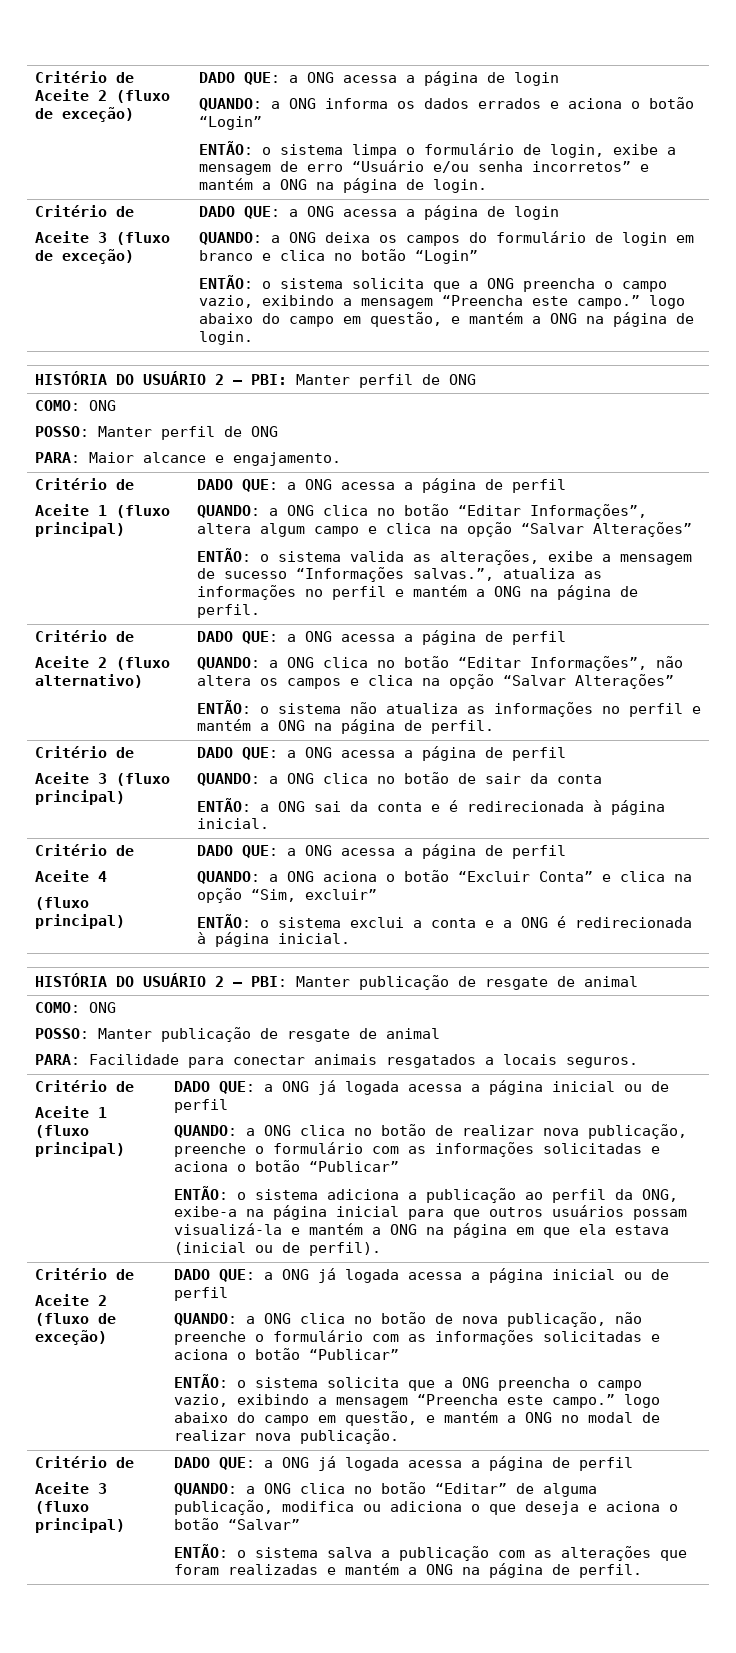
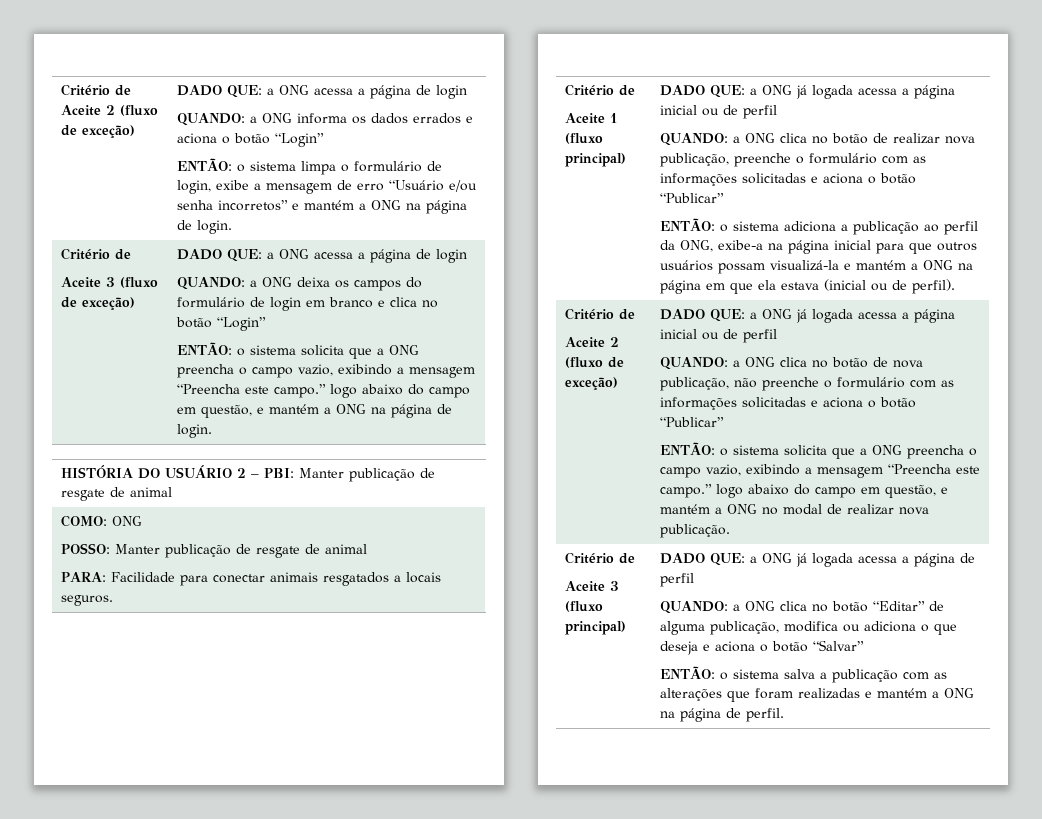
- HISTÓRIA DO USUÁRIO 2 – PBI: Manter perfil de ONG
- COMO: ONG
- POSSO: Manter perfil de ONG
- PARA: Maior alcance e engajamento.
- Critério de
- Aceite 1 (fluxo principal) | DADO QUE: a ONG acessa a página de perfil
- QUANDO: a ONG clica no botão “Editar Informações”, altera algum campo e clica na opção “Salvar Alterações”
- ENTÃO: o sistema valida as alterações, exibe a mensagem de sucesso “Informações salvas.”, atualiza as informações no perfil e mantém a ONG na página de perfil.
- Critério de
- Aceite 2 (fluxo alternativo) | DADO QUE: a ONG acessa a página de perfil
- QUANDO: a ONG clica no botão “Editar Informações”, não altera os campos e clica na opção “Salvar Alterações”
- ENTÃO: o sistema não atualiza as informações no perfil e mantém a ONG na página de perfil.
- Critério de
- Aceite 3 (fluxo principal) | DADO QUE: a ONG acessa a página de perfil
- QUANDO: a ONG clica no botão de sair da conta
- ENTÃO: a ONG sai da conta e é redirecionada à página inicial.
- Critério de
- Aceite 4
- (fluxo principal) | DADO QUE: a ONG acessa a página de perfil
- QUANDO: a ONG aciona o botão “Excluir Conta” e clica na opção “Sim, excluir”
- ENTÃO: o sistema exclui a conta e a ONG é redirecionada à página inicial.

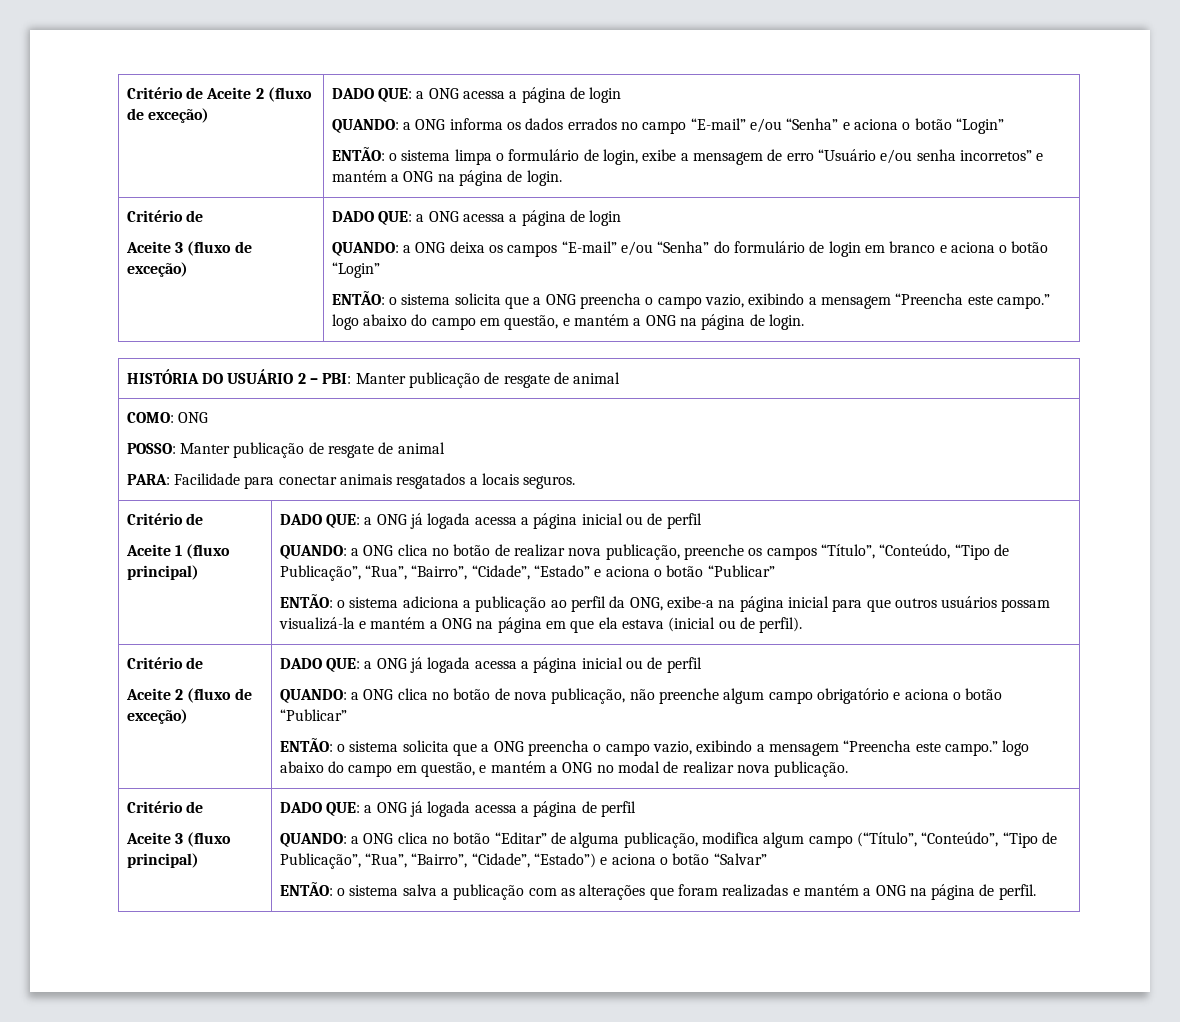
- QUANDO: a ONG informa os dados errados e aciona o botão “Login”
+ QUANDO: a ONG informa os dados errados no campo “E-mail” e/ou “Senha” e aciona o botão “Login”
- QUANDO: a ONG deixa os campos do formulário de login em branco e clica no botão “Login”
+ QUANDO: a ONG deixa os campos “E-mail” e/ou “Senha” do formulário de login em branco e aciona o botão “Login”
- QUANDO: a ONG clica no botão de realizar nova publicação, preenche o formulário com as informações solicitadas e aciona o botão “Publicar”
+ QUANDO: a ONG clica no botão de realizar nova publicação, preenche os campos “Título”, “Conteúdo, “Tipo de Publicação”, “Rua”, “Bairro”, “Cidade”, “Estado” e aciona o botão “Publicar”
- QUANDO: a ONG clica no botão de nova publicação, não preenche o formulário com as informações solicitadas e aciona o botão “Publicar”
+ QUANDO: a ONG clica no botão de nova publicação, não preenche algum campo obrigatório e aciona o botão “Publicar”
- QUANDO: a ONG clica no botão “Editar” de alguma publicação, modifica ou adiciona o que deseja e aciona o botão “Salvar”
+ QUANDO: a ONG clica no botão “Editar” de alguma publicação, modifica algum campo (“Título”, “Conteúdo”, “Tipo de Publicação”, “Rua”, “Bairro”, “Cidade”, “Estado”) e aciona o botão “Salvar”

